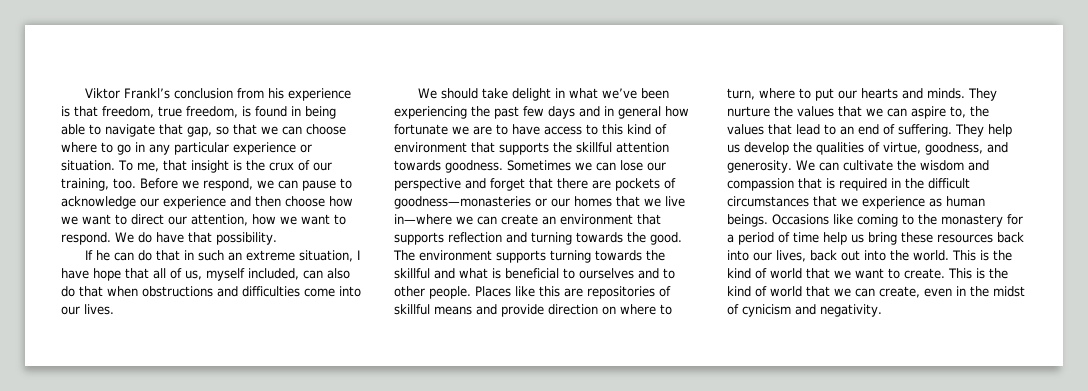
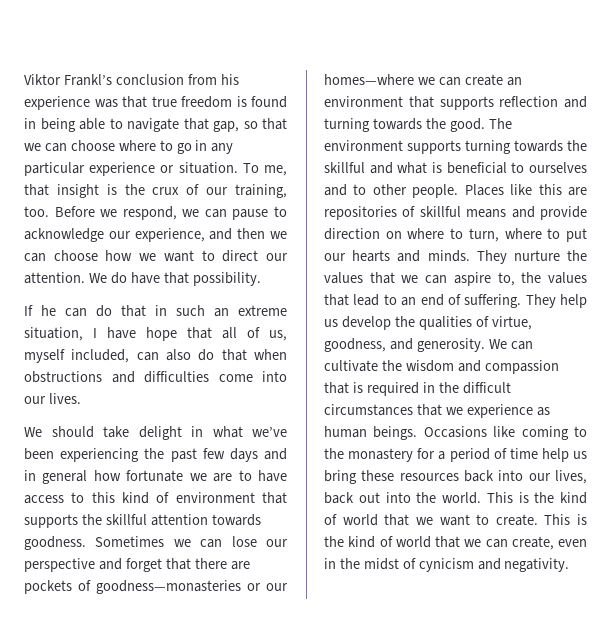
- Viktor Frankl’s conclusion from his experience is that freedom, true freedom, is found in being able to navigate that gap, so that we can choose where to go in any particular experience or situation.
+ Viktor Frankl’s conclusion from his experience was that true freedom is found in being able to navigate that gap, so that we can choose where to go in any particular experience or situation.
- Before we respond, we can pause to acknowledge our experience and then choose how we want to direct our attention, how we want to respond.
+ Before we respond, we can pause to acknowledge our experience, and then we can choose how we want to direct our attention.
- Sometimes we can lose our perspective and forget that there are pockets of goodness—monasteries or our homes that we live in—where we can create an environment that supports reflection and turning towards the good.
+ Sometimes we can lose our perspective and forget that there are pockets of goodness—monasteries or our homes—where we can create an environment that supports reflection and turning towards the good.

